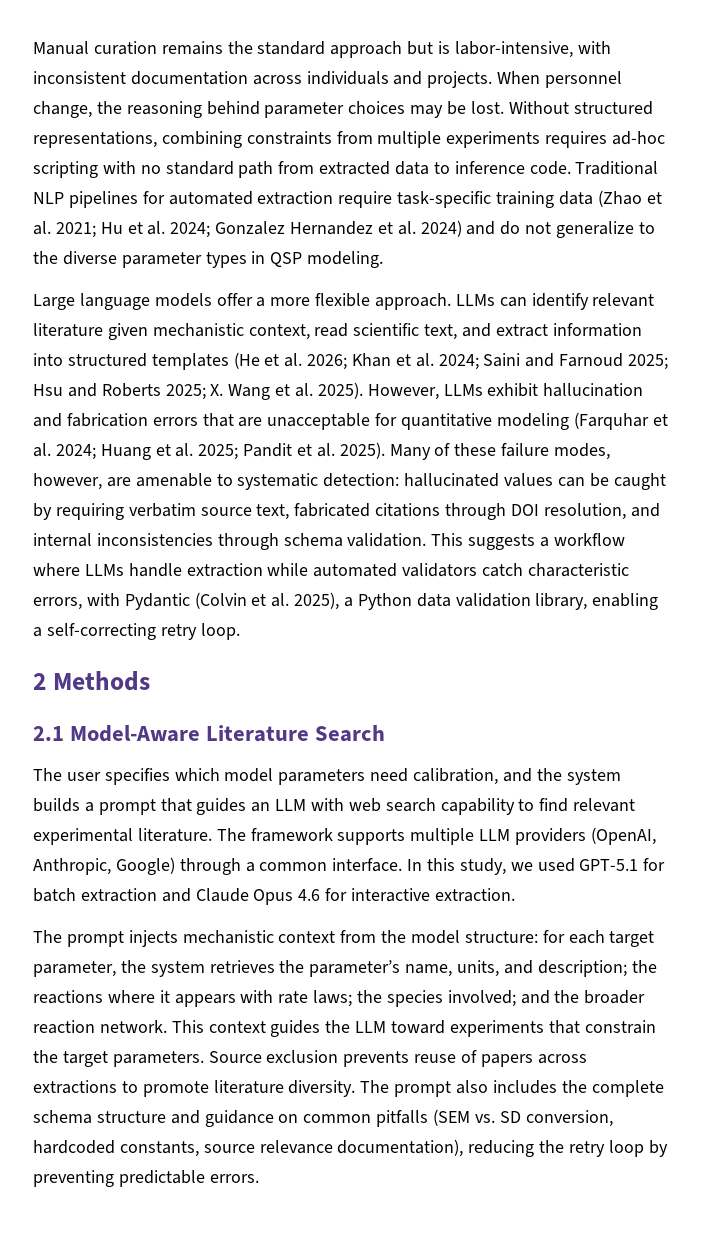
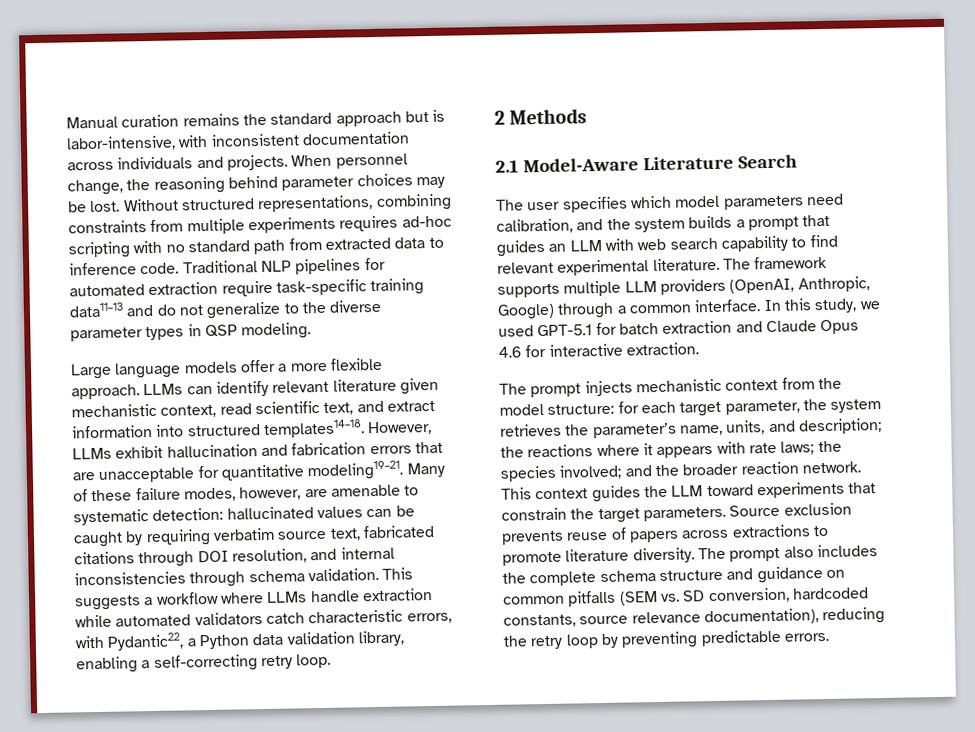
- Traditional NLP pipelines for automated extraction require task-specific training data (Zhao et al. 2021; Hu et al. 2024; Gonzalez Hernandez et al. 2024) and do not generalize to the diverse parameter types in QSP modeling.
+ Traditional NLP pipelines for automated extraction require task-specific training data11–13 and do not generalize to the diverse parameter types in QSP modeling.
- LLMs can identify relevant literature given mechanistic context, read scientific text, and extract information into structured templates (He et al. 2026; Khan et al. 2024; Saini and Farnoud 2025; Hsu and Roberts 2025; X. Wang et al. 2025).
+ LLMs can identify relevant literature given mechanistic context, read scientific text, and extract information into structured templates14–18.
- However, LLMs exhibit hallucination and fabrication errors that are unacceptable for quantitative modeling (Farquhar et al. 2024; Huang et al. 2025; Pandit et al. 2025).
+ However, LLMs exhibit hallucination and fabrication errors that are unacceptable for quantitative modeling19–21.
- This suggests a workflow where LLMs handle extraction while automated validators catch characteristic errors, with Pydantic (Colvin et al. 2025), a Python data validation library, enabling a self-correcting retry loop.
+ This suggests a workflow where LLMs handle extraction while automated validators catch characteristic errors, with Pydantic22, a Python data validation library, enabling a self-correcting retry loop.

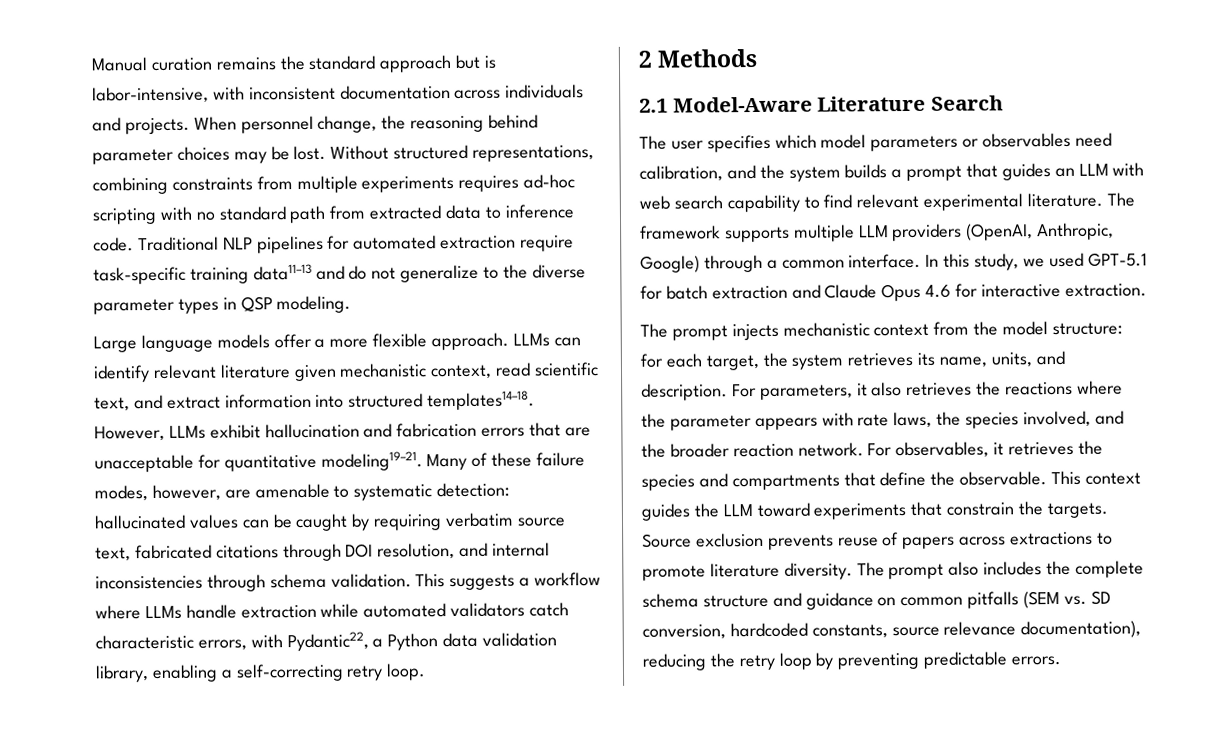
- The user specifies which model parameters need calibration, and the system builds a prompt that guides an LLM with web search capability to find relevant experimental literature.
+ The user specifies which model parameters or observables need calibration, and the system builds a prompt that guides an LLM with web search capability to find relevant experimental literature.
- The prompt injects mechanistic context from the model structure: for each target parameter, the system retrieves the parameter’s name, units, and description; the reactions where it appears with rate laws; the species involved; and the broader reaction network.
+ The prompt injects mechanistic context from the model structure: for each target, the system retrieves its name, units, and description. For parameters, it also retrieves the reactions where the parameter appears with rate laws, the species involved, and the broader reaction network.
+ For observables, it retrieves the species and compartments that define the observable.
- This context guides the LLM toward experiments that constrain the target parameters.
+ This context guides the LLM toward experiments that constrain the targets.

